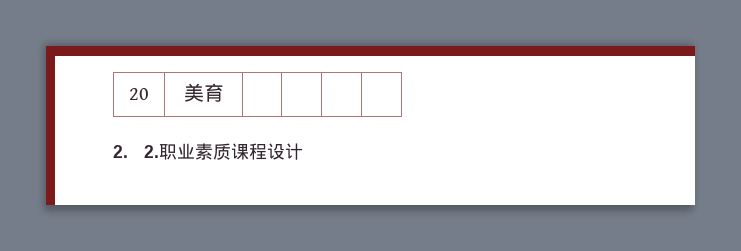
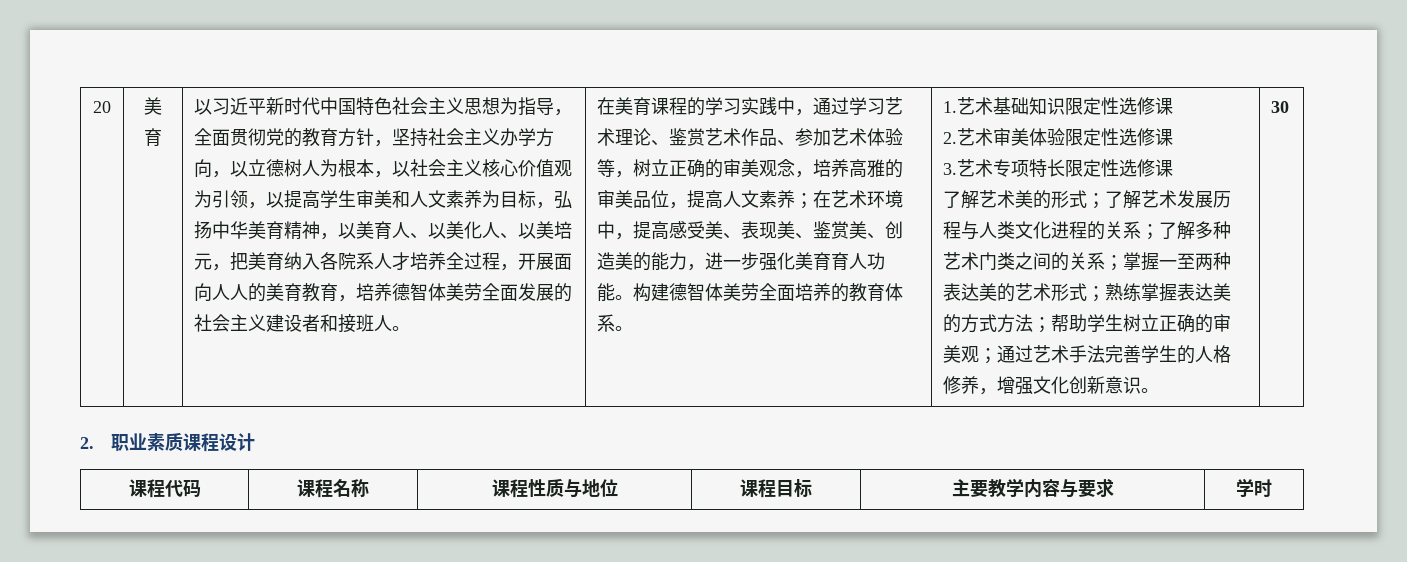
- 2. 2.职业素质课程设计
+ 以习近平新时代中国特色社会主义思想为指导，全面贯彻党的教育方针，坚持社会主义办学方向，以立德树人为根本，以社会主义核心价值观为引领，以提高学生审美和人文素养为目标，弘扬中华美育精神，以美育人、以美化人、以美培元，把美育纳入各院系人才培养全过程，开展面向人人的美育教育，培养德智体美劳全面发展的社会主义建设者和接班人。 | 在美育课程的学习实践中，通过学习艺术理论、鉴赏艺术作品、参加艺术体验等，树立正确的审美观念，培养高雅的审美品位，提高人文素养；在艺术环境中，提高感受美、表现美、鉴赏美、创造美的能力，进一步强化美育育人功能。构建德智体美劳全面培养的教育体系。 | 1.艺术基础知识限定性选修课
+ 2.艺术审美体验限定性选修课
+ 3.艺术专项特长限定性选修课
+ 了解艺术美的形式；了解艺术发展历程与人类文化进程的关系；了解多种艺术门类之间的关系；掌握一至两种表达美的艺术形式；熟练掌握表达美的方式方法；帮助学生树立正确的审美观；通过艺术手法完善学生的人格修养，增强文化创新意识。 | 30
+ 2.职业素质课程设计
+ 课程代码 | 课程名称 | 课程性质与地位 | 课程目标 | 主要教学内容与要求 | 学时

